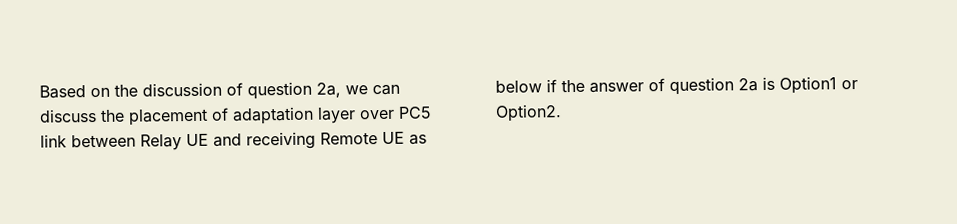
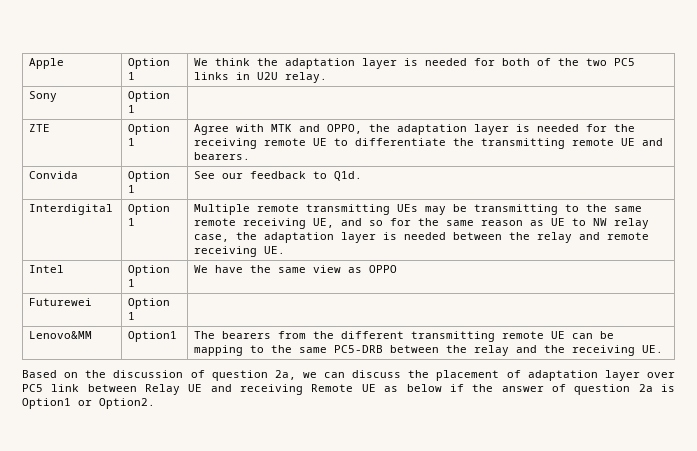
+ Apple | Option 1 | We think the adaptation layer is needed for both of the two PC5 links in U2U relay.
+ Sony | Option 1 |
+ ZTE | Option 1 | Agree with MTK and OPPO, the adaptation layer is needed for the receiving remote UE to differentiate the transmitting remote UE and bearers.
+ Convida | Option 1 | See our feedback to Q1d.
+ Interdigital | Option 1 | Multiple remote transmitting UEs may be transmitting to the same remote receiving UE, and so for the same reason as UE to NW relay case, the adaptation layer is needed between the relay and remote receiving UE.
+ Intel | Option 1 | We have the same view as OPPO
+ Futurewei | Option 1 |
+ Lenovo&MM | Option1 | The bearers from the different transmitting remote UE can be mapping to the same PC5-DRB between the relay and the receiving UE.

